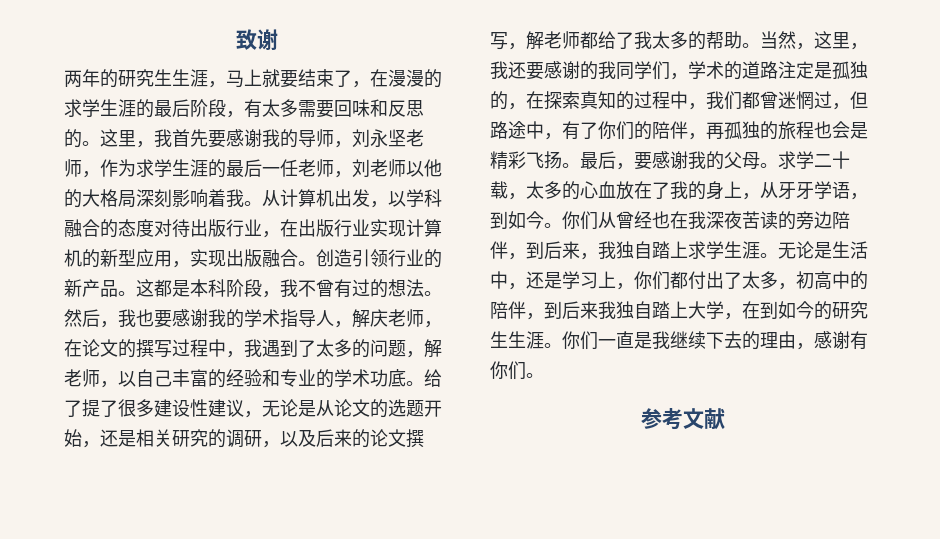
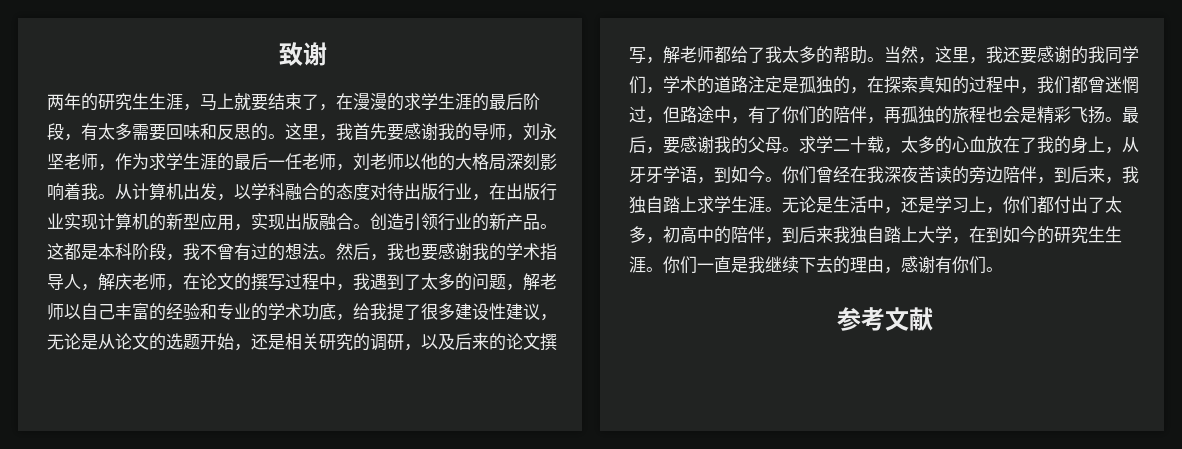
- 然后，我也要感谢我的学术指导人，解庆老师，在论文的撰写过程中，我遇到了太多的问题，解老师，以自己丰富的经验和专业的学术功底。给了提了很多建设性建议，无论是从论文的选题开始，还是相关研究的调研，以及后来的论文撰写，解老师都给了我太多的帮助。
+ 然后，我也要感谢我的学术指导人，解庆老师，在论文的撰写过程中，我遇到了太多的问题，解老师以自己丰富的经验和专业的学术功底，给我提了很多建设性建议，无论是从论文的选题开始，还是相关研究的调研，以及后来的论文撰写，解老师都给了我太多的帮助。
- 你们从曾经也在我深夜苦读的旁边陪伴，到后来，我独自踏上求学生涯。
+ 你们曾经在我深夜苦读的旁边陪伴，到后来，我独自踏上求学生涯。

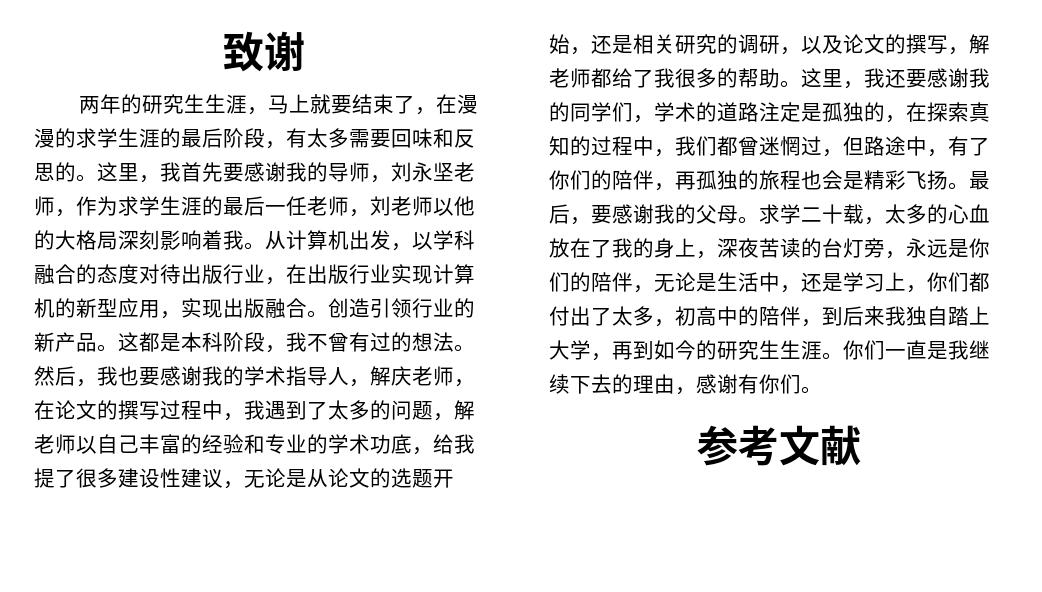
- 然后，我也要感谢我的学术指导人，解庆老师，在论文的撰写过程中，我遇到了太多的问题，解老师以自己丰富的经验和专业的学术功底，给我提了很多建设性建议，无论是从论文的选题开始，还是相关研究的调研，以及后来的论文撰写，解老师都给了我太多的帮助。
+ 然后，我也要感谢我的学术指导人，解庆老师，在论文的撰写过程中，我遇到了太多的问题，解老师以自己丰富的经验和专业的学术功底，给我提了很多建设性建议，无论是从论文的选题开始，还是相关研究的调研，以及论文的撰写，解老师都给了我很多的帮助。
- 当然，这里，我还要感谢的我同学们，学术的道路注定是孤独的，在探索真知的过程中，我们都曾迷惘过，但路途中，有了你们的陪伴，再孤独的旅程也会是精彩飞扬。
+ 这里，我还要感谢我的同学们，学术的道路注定是孤独的，在探索真知的过程中，我们都曾迷惘过，但路途中，有了你们的陪伴，再孤独的旅程也会是精彩飞扬。
- 求学二十载，太多的心血放在了我的身上，从牙牙学语，到如今。你们曾经在我深夜苦读的旁边陪伴，到后来，我独自踏上求学生涯。无论是生活中，还是学习上，你们都付出了太多，初高中的陪伴，到后来我独自踏上大学，在到如今的研究生生涯。
+ 求学二十载，太多的心血放在了我的身上，深夜苦读的台灯旁，永远是你们的陪伴，无论是生活中，还是学习上，你们都付出了太多，初高中的陪伴，到后来我独自踏上大学，再到如今的研究生生涯。

